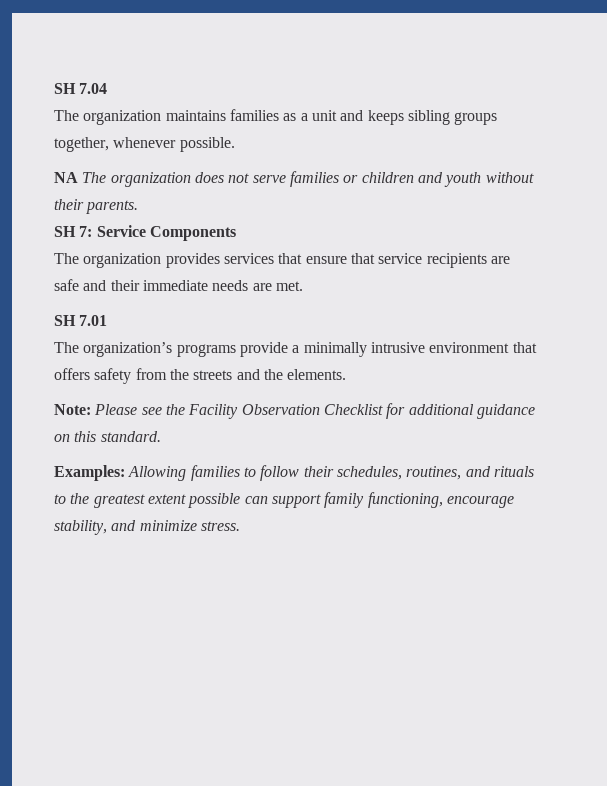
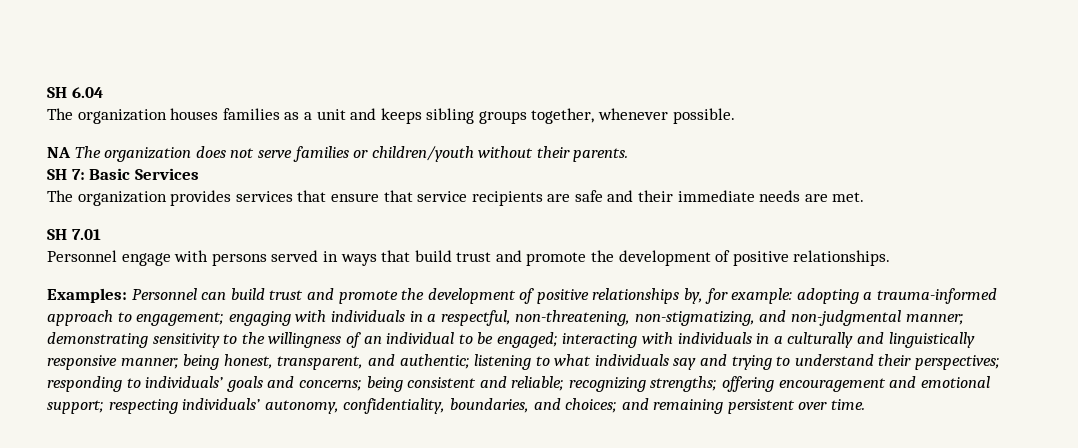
- SH 7.04
- The organization maintains families as a unit and keeps sibling groups together, whenever possible.
+ SH 6.04
+ The organization houses families as a unit and keeps sibling groups together, whenever possible.
- NA The organization does not serve families or children and youth without their parents.
+ NA The organization does not serve families or children/youth without their parents.
- SH 7: Service Components
+ SH 7: Basic Services
- The organization’s programs provide a minimally intrusive environment that offers safety from the streets and the elements.
- Note: Please see the Facility Observation Checklist for additional guidance on this standard.
- Examples: Allowing families to follow their schedules, routines, and rituals to the greatest extent possible can support family functioning, encourage stability, and minimize stress.
+ Personnel engage with persons served in ways that build trust and promote the development of positive relationships.
+ Examples: Personnel can build trust and promote the development of positive relationships by, for example: adopting a trauma-informed approach to engagement; engaging with individuals in a respectful, non-threatening, non-stigmatizing, and non-judgmental manner; demonstrating sensitivity to the willingness of an individual to be engaged; interacting with individuals in a culturally and linguistically responsive manner; being honest, transparent, and authentic; listening to what individuals say and trying to understand their perspectives; responding to individuals’ goals and concerns; being consistent and reliable; recognizing strengths; offering encouragement and emotional support; respecting individuals’ autonomy, confidentiality, boundaries, and choices; and remaining persistent over time.

